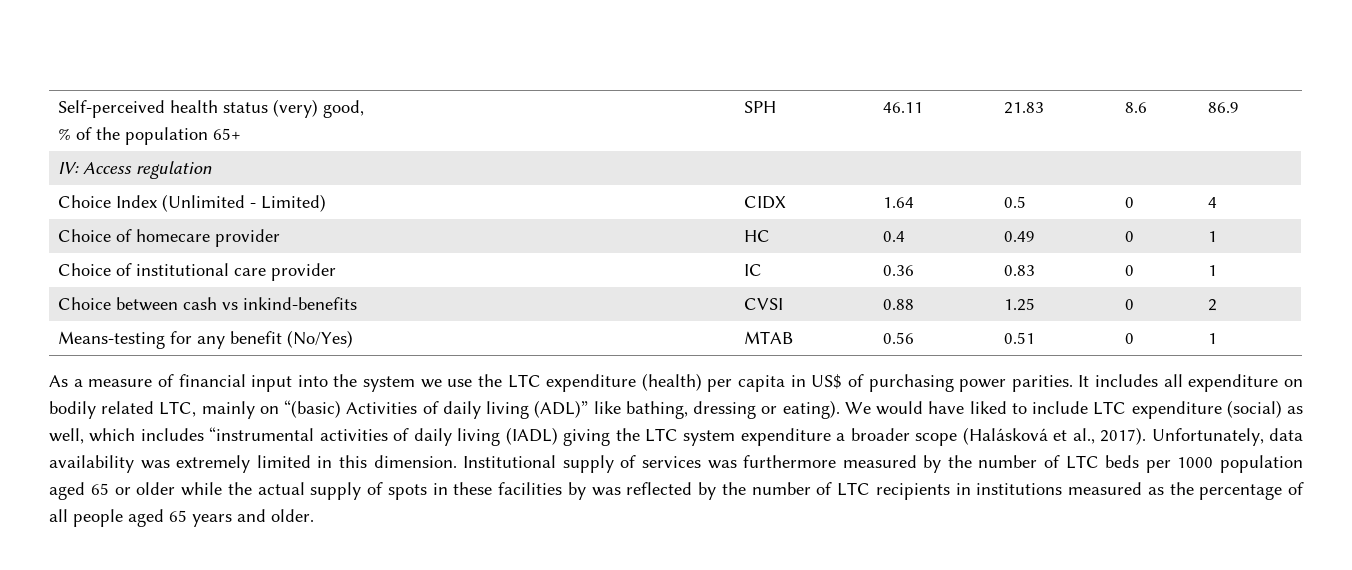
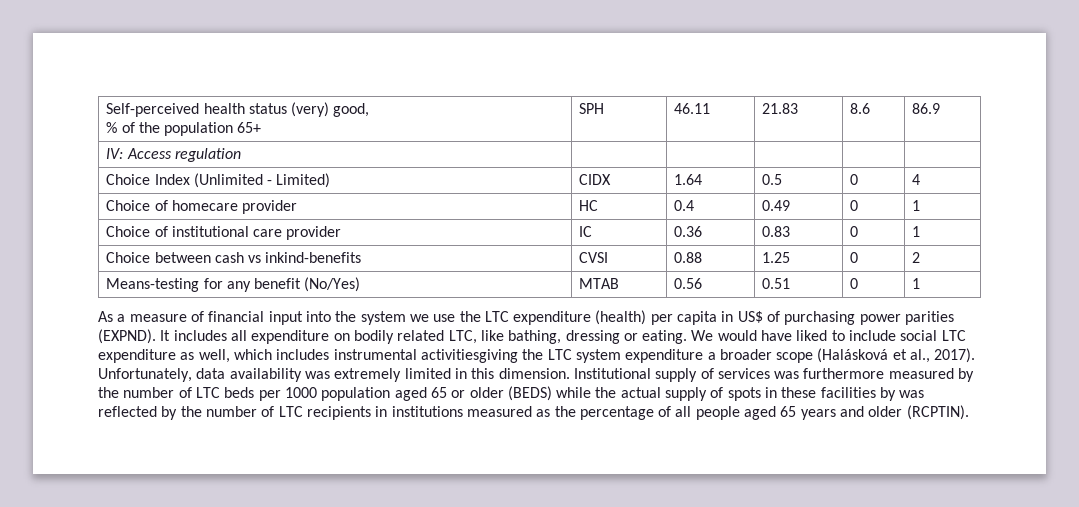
- As a measure of financial input into the system we use the LTC expenditure (health) per capita in US$ of purchasing power parities.
+ As a measure of financial input into the system we use the LTC expenditure (health) per capita in US$ of purchasing power parities (EXPND).
- It includes all expenditure on bodily related LTC, mainly on “(basic) Activities of daily living (ADL)” like bathing, dressing or eating).
+ It includes all expenditure on bodily related LTC, like bathing, dressing or eating.
- We would have liked to include LTC expenditure (social) as well, which includes “instrumental activities of daily living (IADL) giving the LTC system expenditure a broader scope (Halásková et al., 2017).
+ We would have liked to include social LTC expenditure as well, which includes instrumental activitiesgiving the LTC system expenditure a broader scope (Halásková et al., 2017).
- Institutional supply of services was furthermore measured by the number of LTC beds per 1000 population aged 65 or older while the actual supply of spots in these facilities by was reflected by the number of LTC recipients in institutions measured as the percentage of all people aged 65 years and older.
+ Institutional supply of services was furthermore measured by the number of LTC beds per 1000 population aged 65 or older (BEDS) while the actual supply of spots in these facilities by was reflected by the number of LTC recipients in institutions measured as the percentage of all people aged 65 years and older (RCPTIN).

